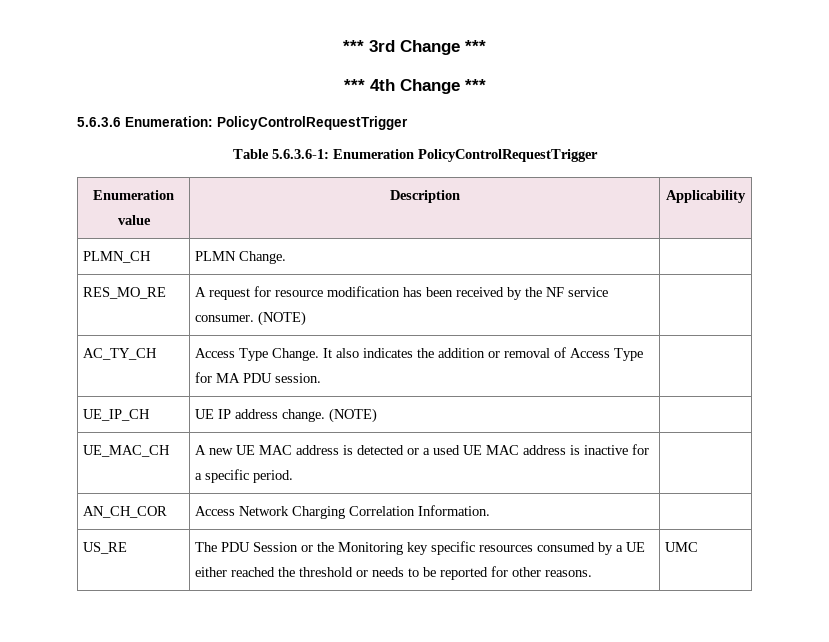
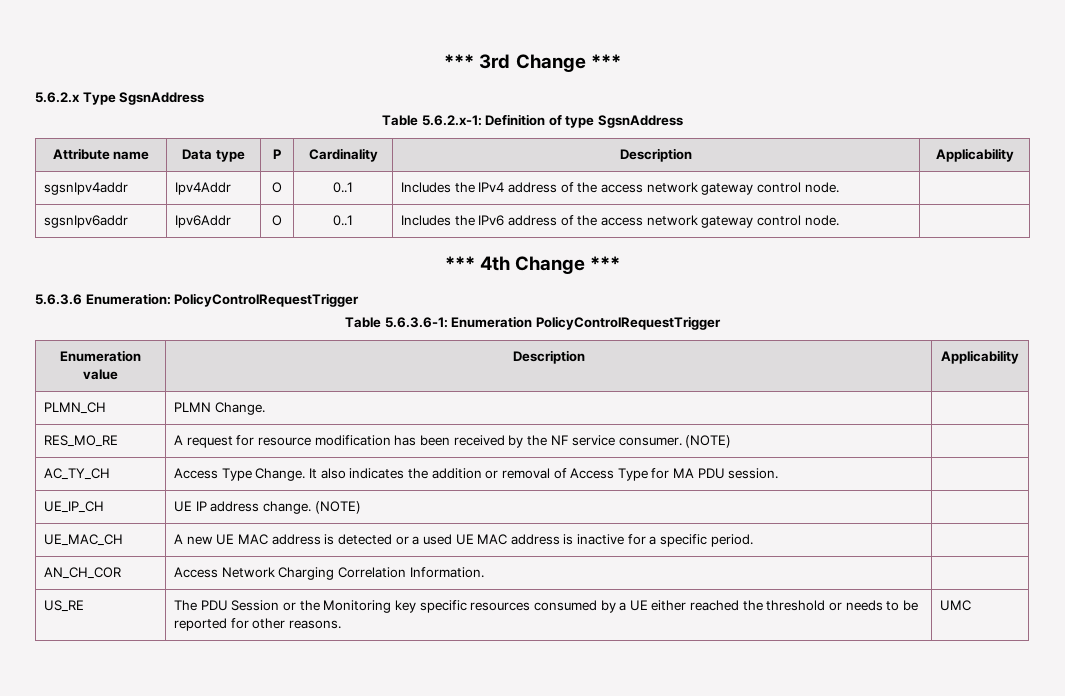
+ 5.6.2.x Type SgsnAddress
+ Table 5.6.2.x-1: Definition of type SgsnAddress
+ Attribute name | Data type | P | Cardinality | Description | Applicability
+ sgsnIpv4addr | Ipv4Addr | O | 0..1 | Includes the IPv4 address of the access network gateway control node. |
+ sgsnIpv6addr | Ipv6Addr | O | 0..1 | Includes the IPv6 address of the access network gateway control node. |

